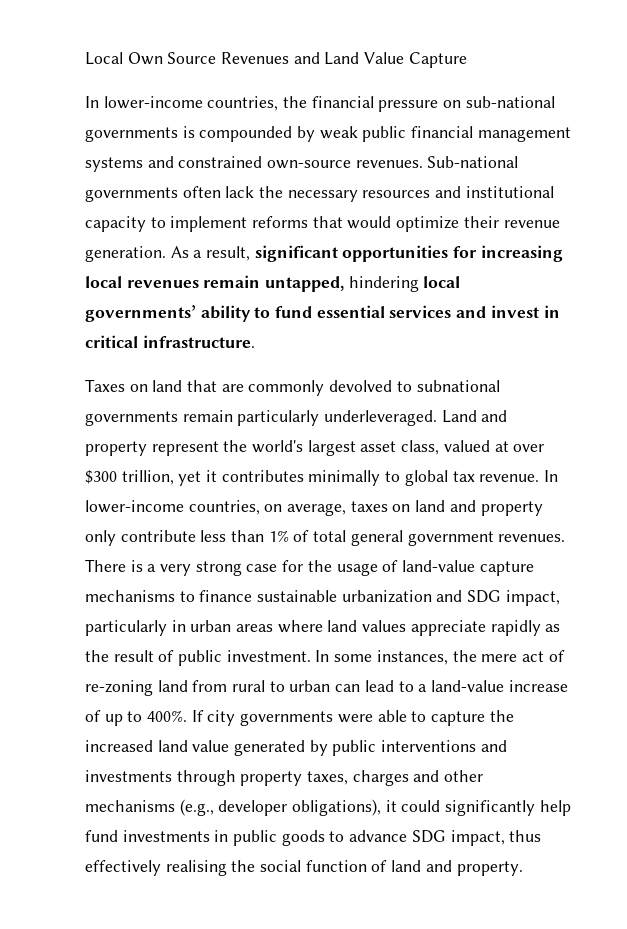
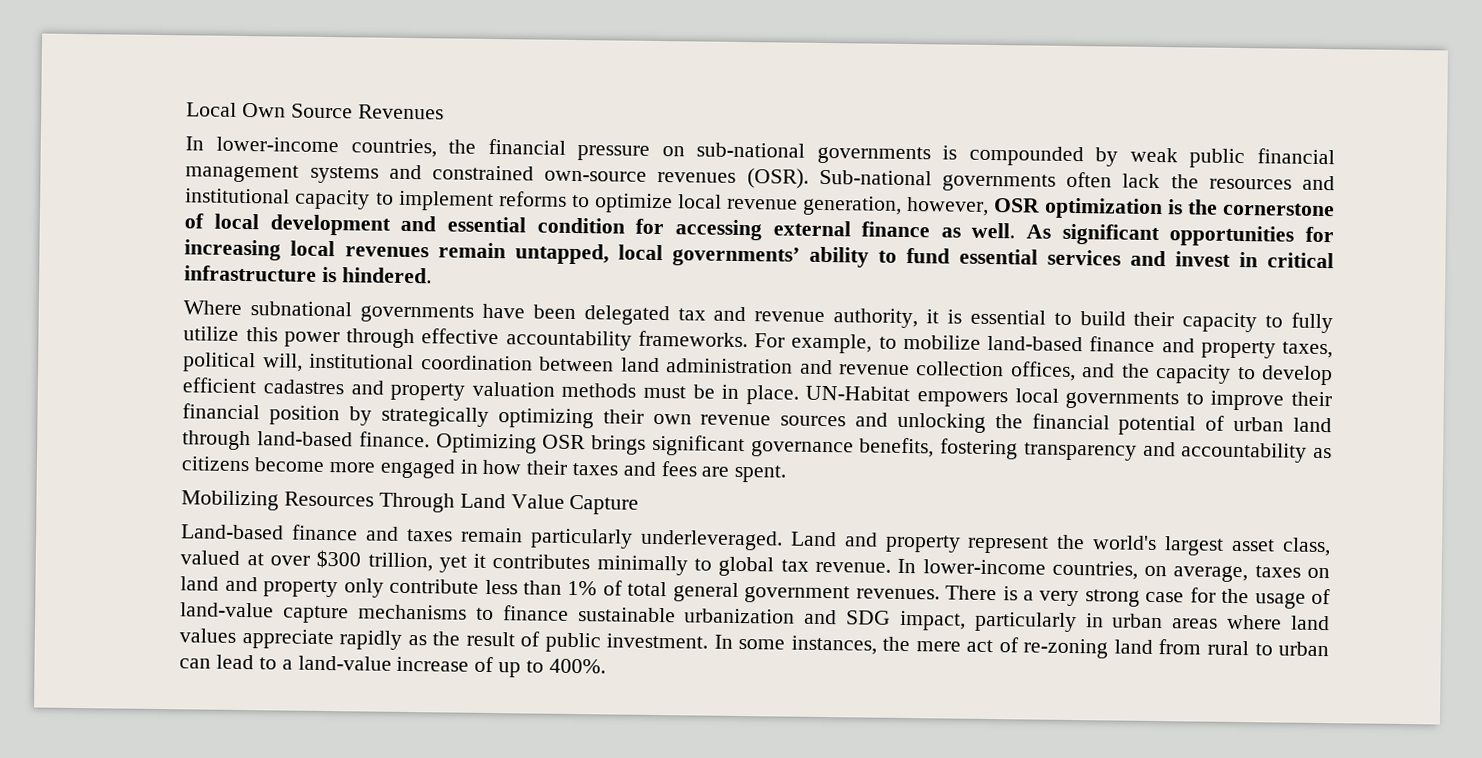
- Local Own Source Revenues and Land Value Capture
+ Local Own Source Revenues
- In lower-income countries, the financial pressure on sub-national governments is compounded by weak public financial management systems and constrained own-source revenues.
+ In lower-income countries, the financial pressure on sub-national governments is compounded by weak public financial management systems and constrained own-source revenues (OSR).
- Sub-national governments often lack the necessary resources and institutional capacity to implement reforms that would optimize their revenue generation. As a result, significant opportunities for increasing local revenues remain untapped, hindering local governments’ ability to fund essential services and invest in critical infrastructure.
- Taxes on land that are commonly devolved to subnational governments remain particularly underleveraged.
+ Sub-national governments often lack the resources and institutional capacity to implement reforms to optimize local revenue generation, however, OSR optimization is the cornerstone of local development and essential condition for accessing external finance as well. As significant opportunities for increasing local revenues remain untapped, local governments’ ability to fund essential services and invest in critical infrastructure is hindered.
+ Where subnational governments have been delegated tax and revenue authority, it is essential to build their capacity to fully utilize this power through effective accountability frameworks. For example, to mobilize land-based finance and property taxes, political will, institutional coordination between land administration and revenue collection offices, and the capacity to develop efficient cadastres and property valuation methods must be in place. UN-Habitat empowers local governments to improve their financial position by strategically optimizing their own revenue sources and unlocking the financial potential of urban land through land-based finance. Optimizing OSR brings significant governance benefits, fostering transparency and accountability as citizens become more engaged in how their taxes and fees are spent.
+ Mobilizing Resources Through Land Value Capture
+ Land-based finance and taxes remain particularly underleveraged.
- If city governments were able to capture the increased land value generated by public interventions and investments through property taxes, charges and other mechanisms (e.g., developer obligations), it could significantly help fund investments in public goods to advance SDG impact, thus effectively realising the social function of land and property.

